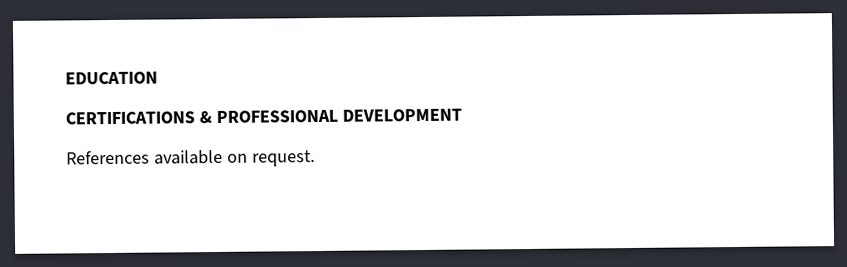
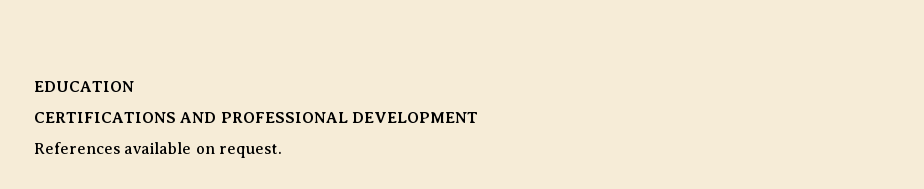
- CERTIFICATIONS & PROFESSIONAL DEVELOPMENT
+ CERTIFICATIONS AND PROFESSIONAL DEVELOPMENT

